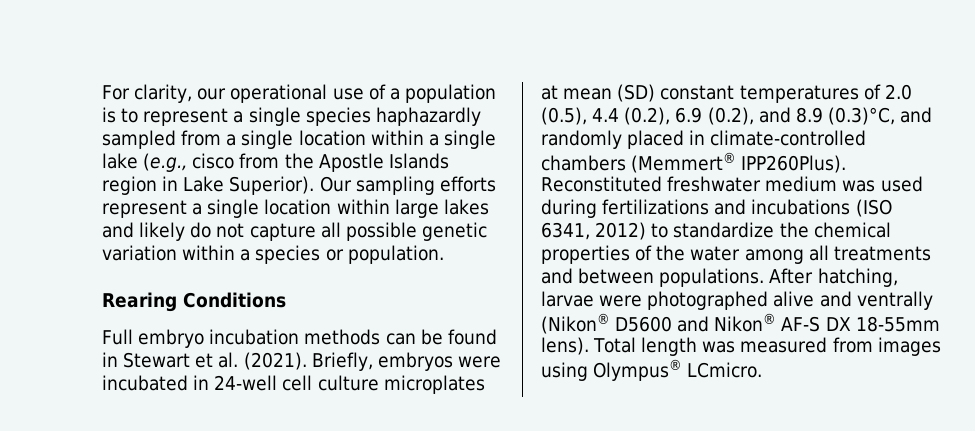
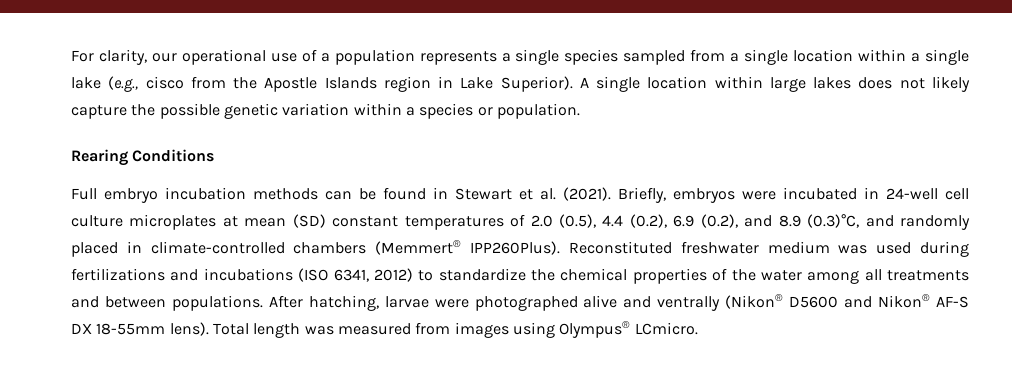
- For clarity, our operational use of a population is to represent a single species haphazardly sampled from a single location within a single lake (e.g., cisco from the Apostle Islands region in Lake Superior).
+ For clarity, our operational use of a population represents a single species sampled from a single location within a single lake (e.g., cisco from the Apostle Islands region in Lake Superior).
- Our sampling efforts represent a single location within large lakes and likely do not capture all possible genetic variation within a species or population.
+ A single location within large lakes does not likely capture the possible genetic variation within a species or population.

